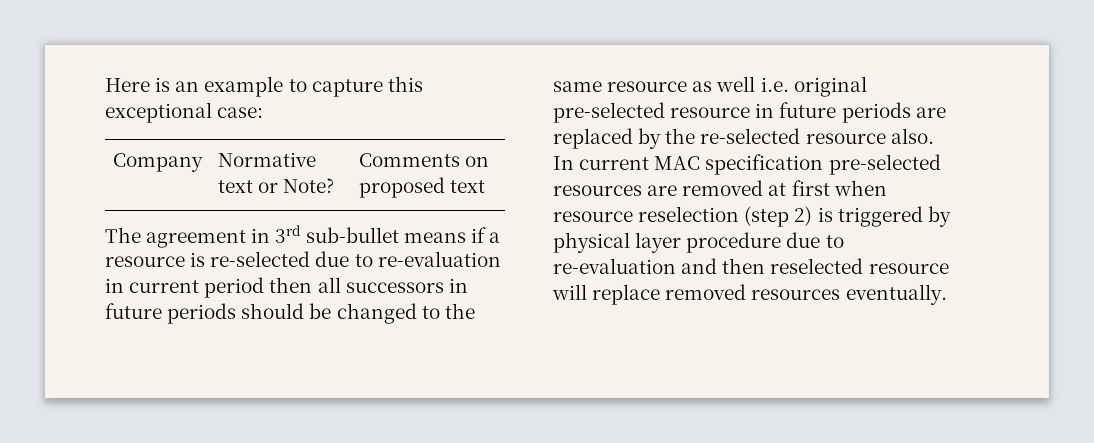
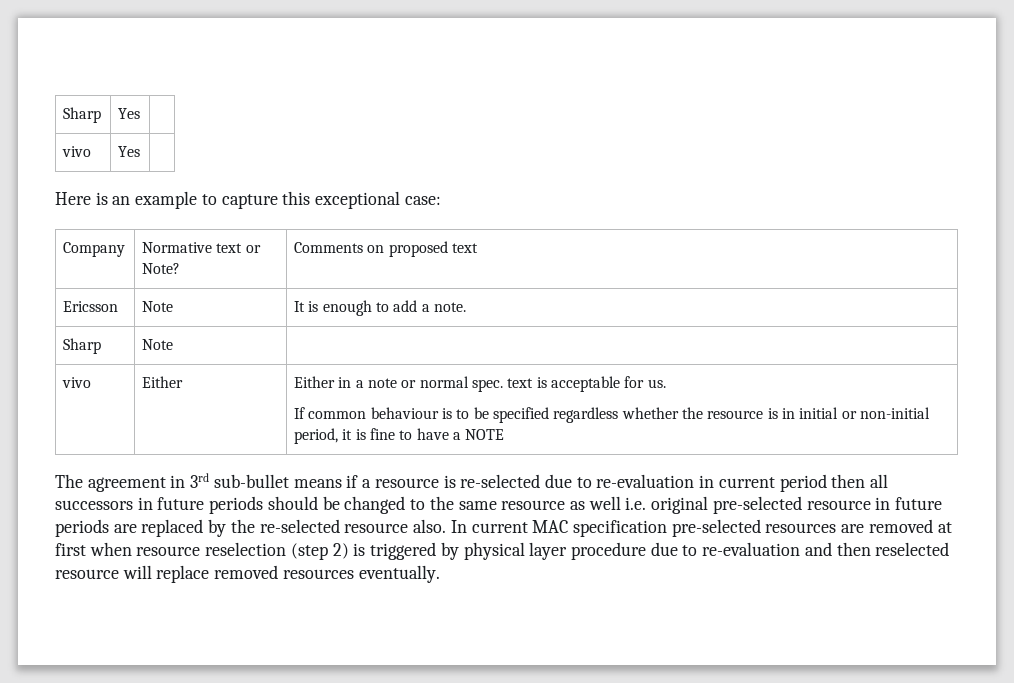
+ Sharp | Yes |
+ vivo | Yes |
+ Ericsson | Note | It is enough to add a note.
+ Sharp | Note |
+ vivo | Either | Either in a note or normal spec. text is acceptable for us.
+ If common behaviour is to be specified regardless whether the resource is in initial or non-initial period, it is fine to have a NOTE

